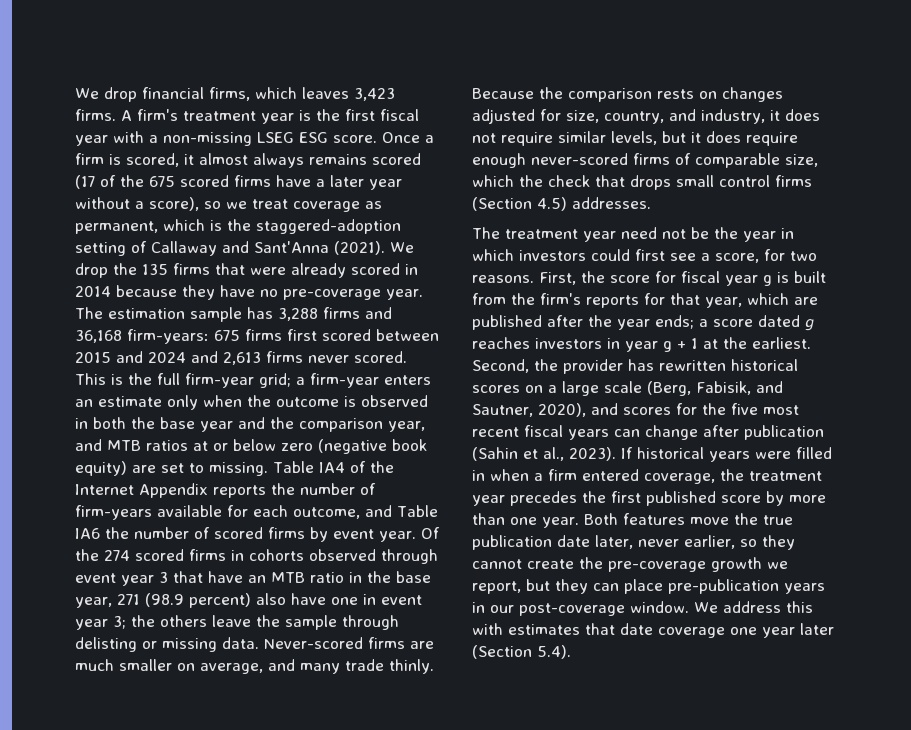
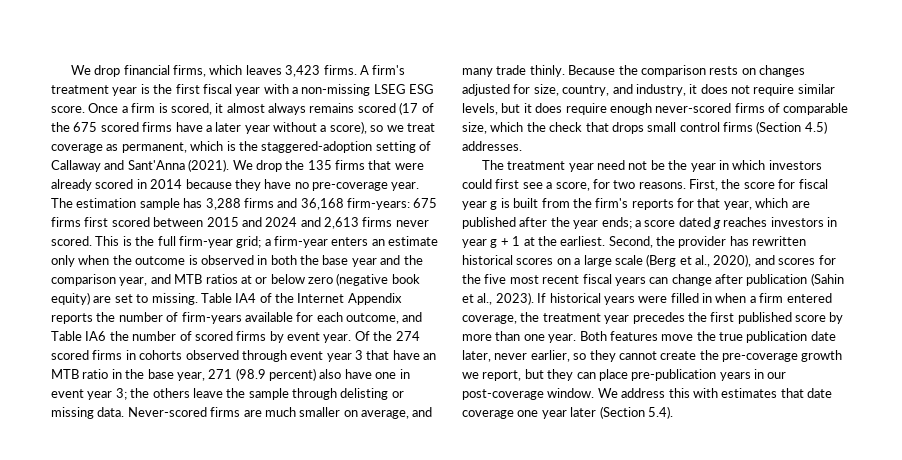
- Second, the provider has rewritten historical scores on a large scale (Berg, Fabisik, and Sautner, 2020), and scores for the five most recent fiscal years can change after publication (Sahin et al., 2023).
+ Second, the provider has rewritten historical scores on a large scale (Berg et al., 2020), and scores for the five most recent fiscal years can change after publication (Sahin et al., 2023).

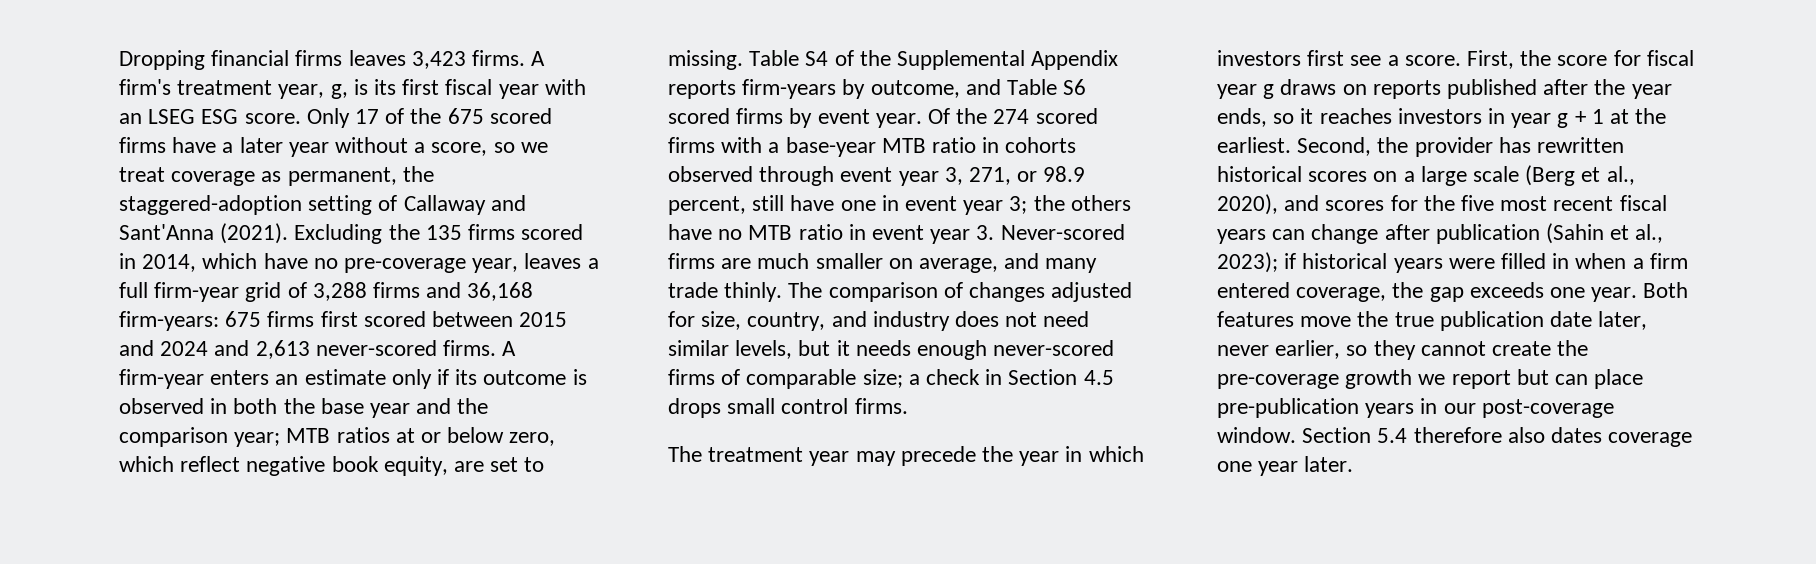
- We drop financial firms, which leaves 3,423 firms.
+ Dropping financial firms leaves 3,423 firms.
- A firm's treatment year is the first fiscal year with a non-missing LSEG ESG score.
+ A firm's treatment year, g, is its first fiscal year with an LSEG ESG score.
- Once a firm is scored, it almost always remains scored (17 of the 675 scored firms have a later year without a score), so we treat coverage as permanent, which is the staggered-adoption setting of Callaway and Sant'Anna (2021).
+ Only 17 of the 675 scored firms have a later year without a score, so we treat coverage as permanent, the staggered-adoption setting of Callaway and Sant'Anna (2021).
- We drop the 135 firms that were already scored in 2014 because they have no pre-coverage year. The estimation sample has 3,288 firms and 36,168 firm-years: 675 firms first scored between 2015 and 2024 and 2,613 firms never scored. This is the full firm-year grid; a firm-year enters an estimate only when the outcome is observed in both the base year and the comparison year, and MTB ratios at or below zero (negative book equity) are set to missing.
+ Excluding the 135 firms scored in 2014, which have no pre-coverage year, leaves a full firm-year grid of 3,288 firms and 36,168 firm-years: 675 firms first scored between 2015 and 2024 and 2,613 never-scored firms. A firm-year enters an estimate only if its outcome is observed in both the base year and the comparison year; MTB ratios at or below zero, which reflect negative book equity, are set to missing.
- Table IA4 of the Internet Appendix reports the number of firm-years available for each outcome, and Table IA6 the number of scored firms by event year.
+ Table S4 of the Supplemental Appendix reports firm-years by outcome, and Table S6 scored firms by event year.
- Of the 274 scored firms in cohorts observed through event year 3 that have an MTB ratio in the base year, 271 (98.9 percent) also have one in event year 3; the others leave the sample through delisting or missing data. Never-scored firms are much smaller on average, and many trade thinly.
+ Of the 274 scored firms with a base-year MTB ratio in cohorts observed through event year 3, 271, or 98.9 percent, still have one in event year 3; the others have no MTB ratio in event year 3. Never-scored firms are much smaller on average, and many trade thinly.
- Because the comparison rests on changes adjusted for size, country, and industry, it does not require similar levels, but it does require enough never-scored firms of comparable size, which the check that drops small control firms (Section 4.5) addresses.
+ The comparison of changes adjusted for size, country, and industry does not need similar levels, but it needs enough never-scored firms of comparable size; a check in Section 4.5 drops small control firms.
- The treatment year need not be the year in which investors could first see a score, for two reasons.
+ The treatment year may precede the year in which investors first see a score.
- First, the score for fiscal year g is built from the firm's reports for that year, which are published after the year ends; a score dated g reaches investors in year g + 1 at the earliest.
+ First, the score for fiscal year g draws on reports published after the year ends, so it reaches investors in year g + 1 at the earliest.
- Second, the provider has rewritten historical scores on a large scale (Berg et al., 2020), and scores for the five most recent fiscal years can change after publication (Sahin et al., 2023). If historical years were filled in when a firm entered coverage, the treatment year precedes the first published score by more than one year.
+ Second, the provider has rewritten historical scores on a large scale (Berg et al., 2020), and scores for the five most recent fiscal years can change after publication (Sahin et al., 2023); if historical years were filled in when a firm entered coverage, the gap exceeds one year.
- Both features move the true publication date later, never earlier, so they cannot create the pre-coverage growth we report, but they can place pre-publication years in our post-coverage window.
+ Both features move the true publication date later, never earlier, so they cannot create the pre-coverage growth we report but can place pre-publication years in our post-coverage window.
- We address this with estimates that date coverage one year later (Section 5.4).
+ Section 5.4 therefore also dates coverage one year later.

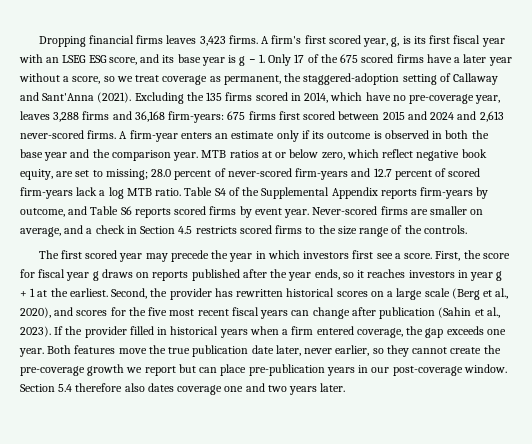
- A firm's treatment year, g, is its first fiscal year with an LSEG ESG score. Only 17 of the 675 scored firms have a later year without a score, so we treat coverage as permanent, the staggered-adoption setting of Callaway and Sant'Anna (2021).
+ A firm's first scored year, g, is its first fiscal year with an LSEG ESG score, and its base year is g − 1. Only 17 of the 675 scored firms have a later year without a score, so we treat coverage as permanent, the staggered-adoption setting of Callaway and Sant'Anna (2021).
- Excluding the 135 firms scored in 2014, which have no pre-coverage year, leaves a full firm-year grid of 3,288 firms and 36,168 firm-years: 675 firms first scored between 2015 and 2024 and 2,613 never-scored firms.
+ Excluding the 135 firms scored in 2014, which have no pre-coverage year, leaves 3,288 firms and 36,168 firm-years: 675 firms first scored between 2015 and 2024 and 2,613 never-scored firms.
- A firm-year enters an estimate only if its outcome is observed in both the base year and the comparison year; MTB ratios at or below zero, which reflect negative book equity, are set to missing.
+ A firm-year enters an estimate only if its outcome is observed in both the base year and the comparison year. MTB ratios at or below zero, which reflect negative book equity, are set to missing; 28.0 percent of never-scored firm-years and 12.7 percent of scored firm-years lack a log MTB ratio.
- Table S4 of the Supplemental Appendix reports firm-years by outcome, and Table S6 scored firms by event year.
+ Table S4 of the Supplemental Appendix reports firm-years by outcome, and Table S6 reports scored firms by event year.
- Of the 274 scored firms with a base-year MTB ratio in cohorts observed through event year 3, 271, or 98.9 percent, still have one in event year 3; the others have no MTB ratio in event year 3. Never-scored firms are much smaller on average, and many trade thinly. The comparison of changes adjusted for size, country, and industry does not need similar levels, but it needs enough never-scored firms of comparable size; a check in Section 4.5 drops small control firms.
- The treatment year may precede the year in which investors first see a score.
+ Never-scored firms are smaller on average, and a check in Section 4.5 restricts scored firms to the size range of the controls.
+ The first scored year may precede the year in which investors first see a score.
- Second, the provider has rewritten historical scores on a large scale (Berg et al., 2020), and scores for the five most recent fiscal years can change after publication (Sahin et al., 2023); if historical years were filled in when a firm entered coverage, the gap exceeds one year.
+ Second, the provider has rewritten historical scores on a large scale (Berg et al., 2020), and scores for the five most recent fiscal years can change after publication (Sahin et al., 2023). If the provider filled in historical years when a firm entered coverage, the gap exceeds one year.
- Section 5.4 therefore also dates coverage one year later.
+ Section 5.4 therefore also dates coverage one and two years later.

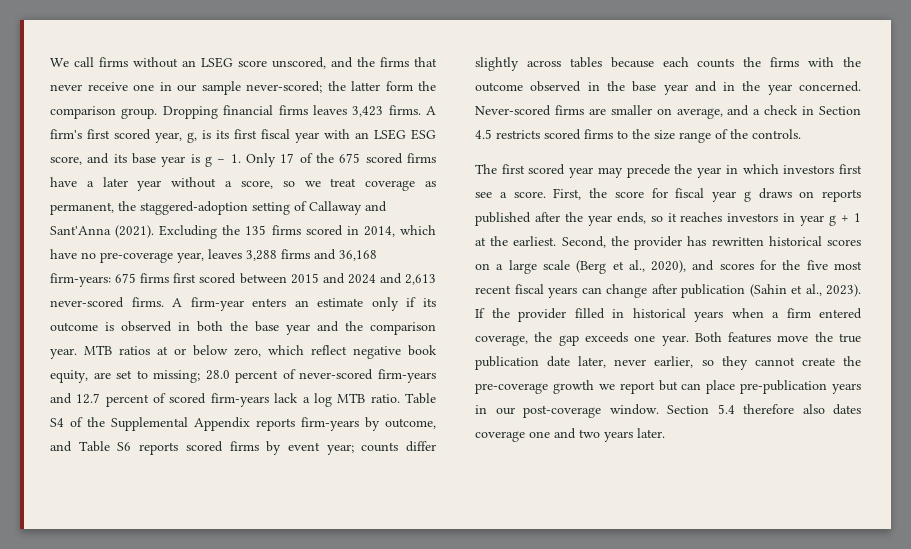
+ We call firms without an LSEG score unscored, and the firms that never receive one in our sample never-scored; the latter form the comparison group.
- Table S4 of the Supplemental Appendix reports firm-years by outcome, and Table S6 reports scored firms by event year.
+ Table S4 of the Supplemental Appendix reports firm-years by outcome, and Table S6 reports scored firms by event year; counts differ slightly across tables because each counts the firms with the outcome observed in the base year and in the year concerned.

